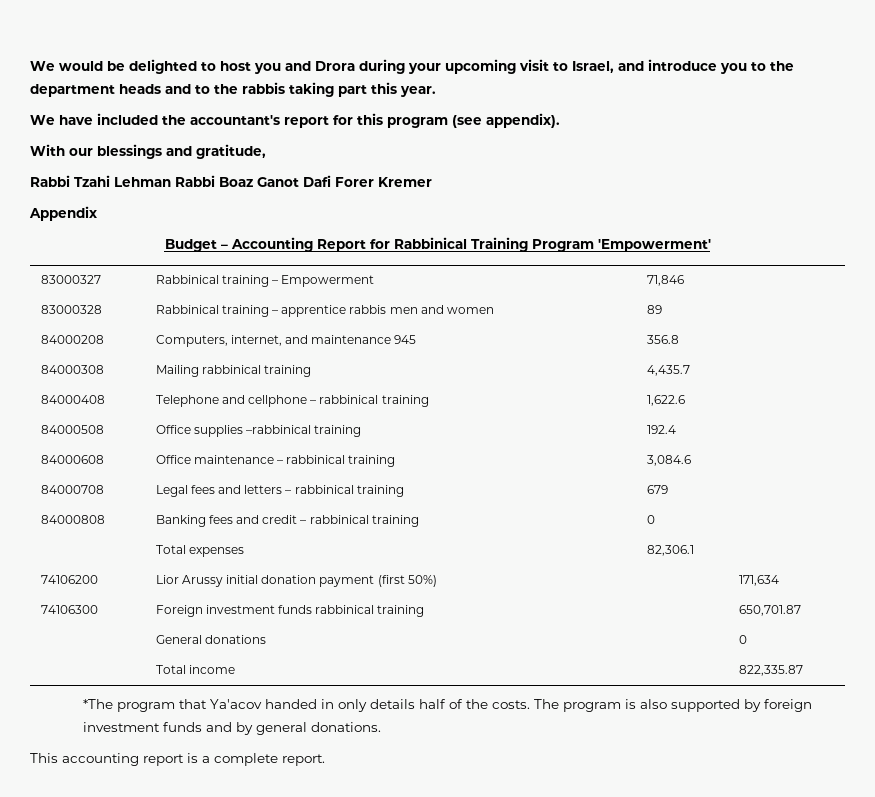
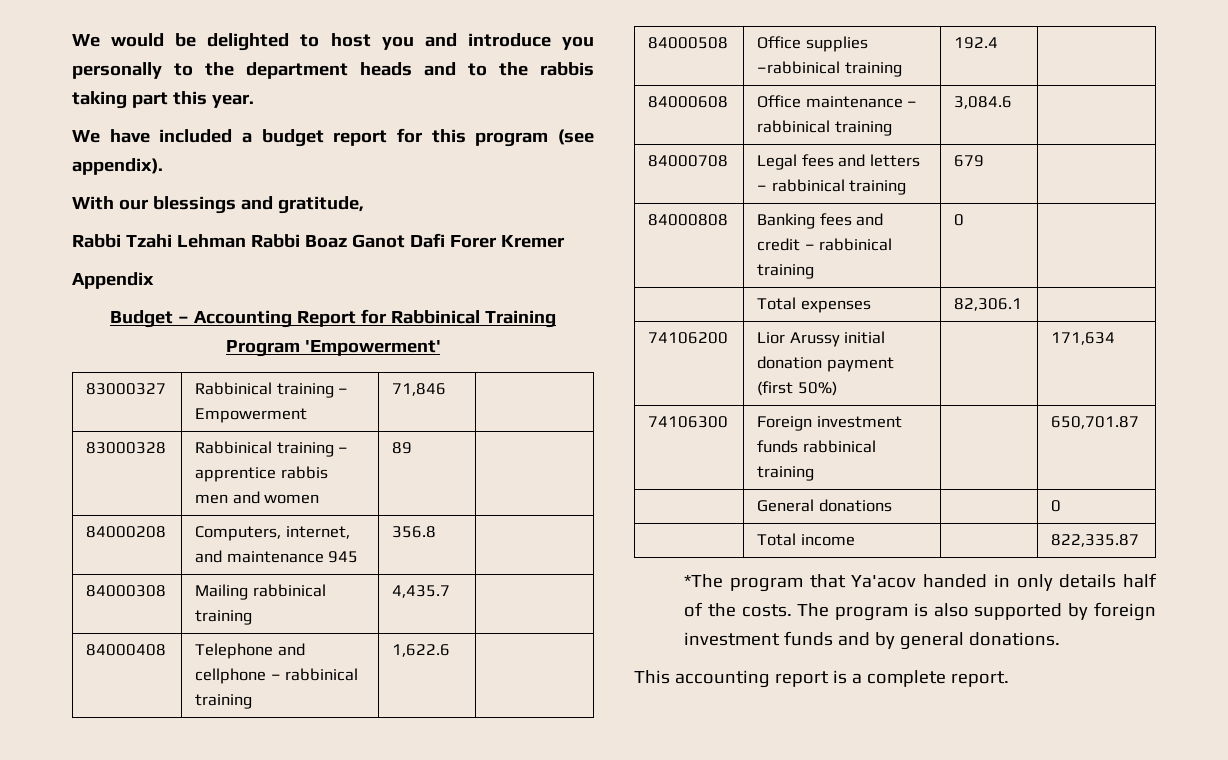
- We would be delighted to host you and Drora during your upcoming visit to Israel, and introduce you to the department heads and to the rabbis taking part this year.
+ We would be delighted to host you and introduce you personally to the department heads and to the rabbis taking part this year.
- We have included the accountant's report for this program (see appendix).
+ We have included a budget report for this program (see appendix).

